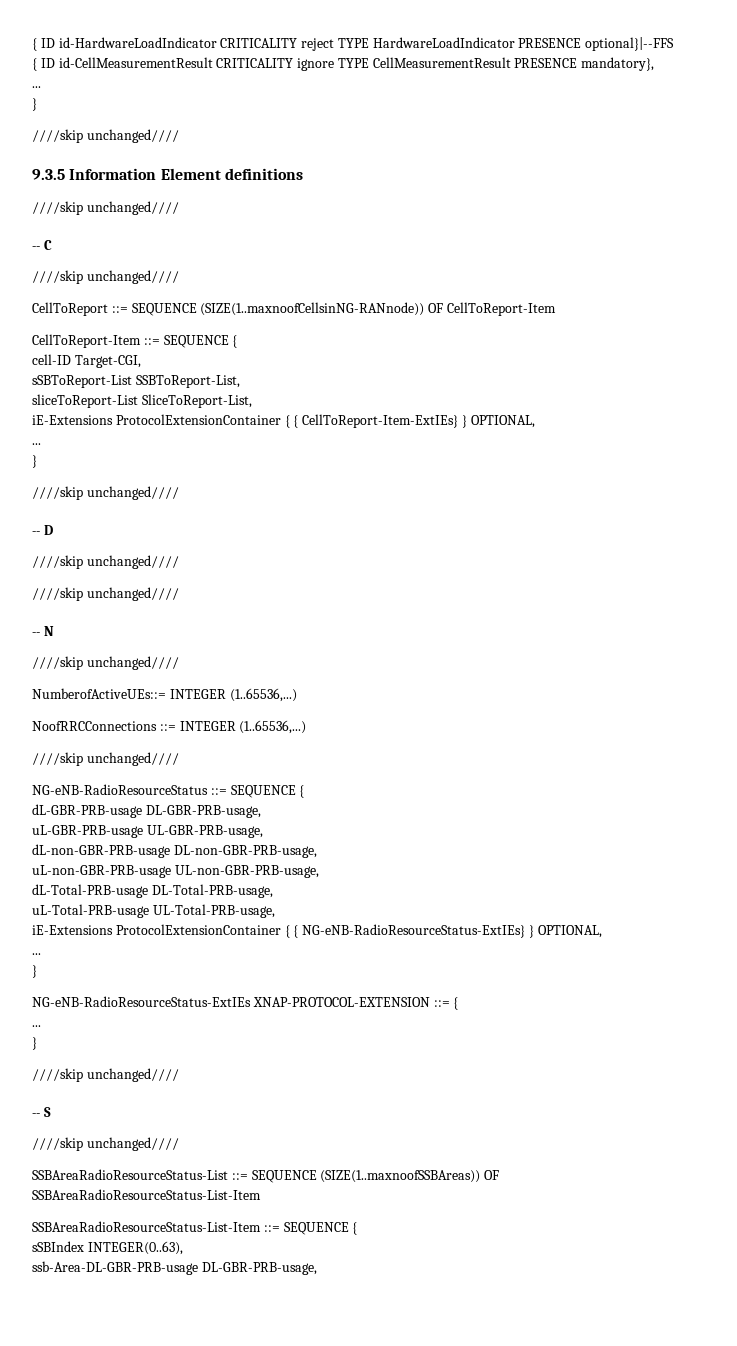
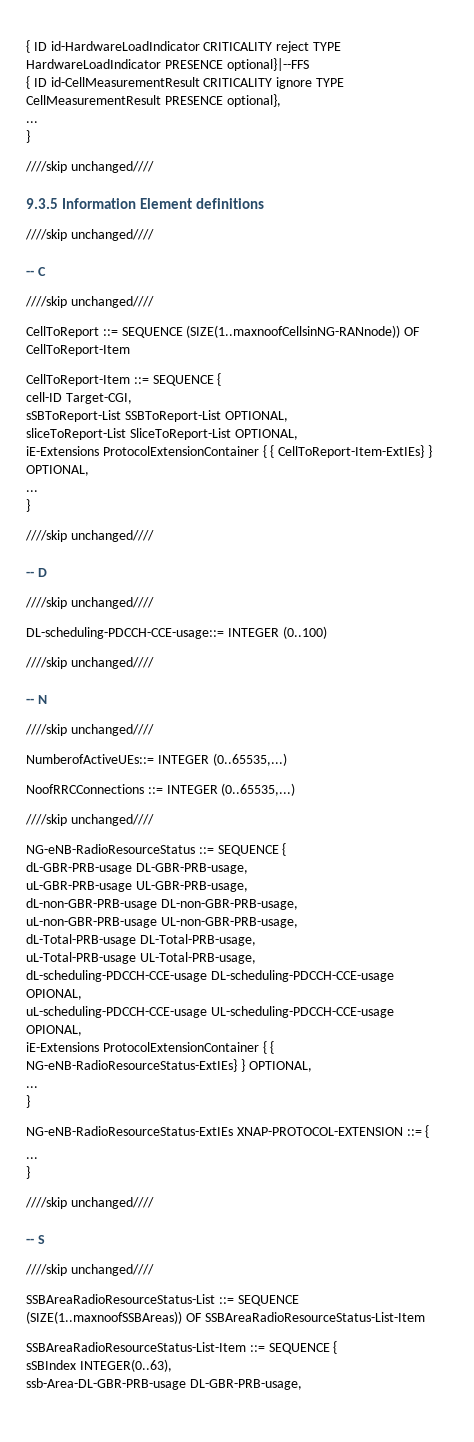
- { ID id-CellMeasurementResult CRITICALITY ignore TYPE CellMeasurementResult PRESENCE mandatory},
+ { ID id-CellMeasurementResult CRITICALITY ignore TYPE CellMeasurementResult PRESENCE optional},
- sSBToReport-List SSBToReport-List,
+ sSBToReport-List SSBToReport-List OPTIONAL,
- sliceToReport-List SliceToReport-List,
+ sliceToReport-List SliceToReport-List OPTIONAL,
+ DL-scheduling-PDCCH-CCE-usage::= INTEGER (0..100)
- NumberofActiveUEs::= INTEGER (1..65536,...)
+ NumberofActiveUEs::= INTEGER (0..65535,...)
- NoofRRCConnections ::= INTEGER (1..65536,...)
+ NoofRRCConnections ::= INTEGER (0..65535,...)
+ dL-scheduling-PDCCH-CCE-usage DL-scheduling-PDCCH-CCE-usage OPIONAL,
+ uL-scheduling-PDCCH-CCE-usage UL-scheduling-PDCCH-CCE-usage OPIONAL,

